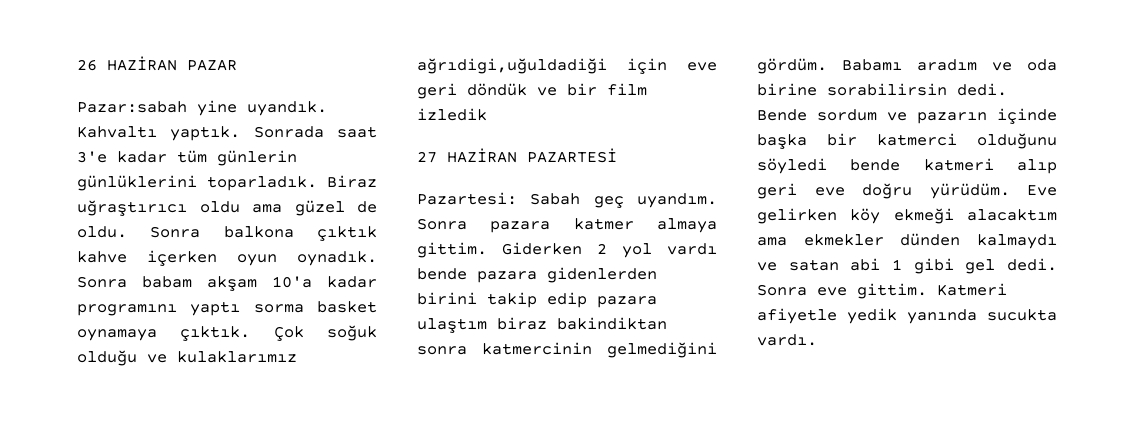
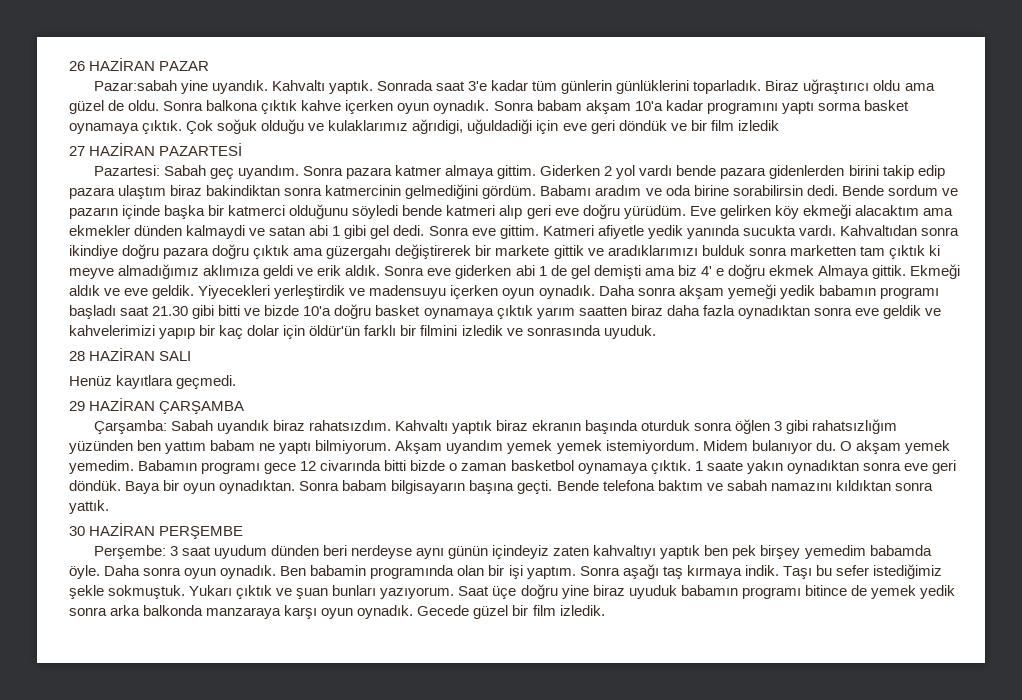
- Çok soğuk olduğu ve kulaklarımız ağrıdigi,uğuldadiği için eve geri döndük ve bir film izledik
+ Çok soğuk olduğu ve kulaklarımız ağrıdigi, uğuldadiği için eve geri döndük ve bir film izledik
- Eve gelirken köy ekmeği alacaktım ama ekmekler dünden kalmaydı ve satan abi 1 gibi gel dedi.
+ Eve gelirken köy ekmeği alacaktım ama ekmekler dünden kalmaydi ve satan abi 1 gibi gel dedi.
+ Kahvaltıdan sonra ikindiye doğru pazara doğru çıktık ama güzergahı değiştirerek bir markete gittik ve aradıklarımızı bulduk sonra marketten tam çıktık ki meyve almadığımız aklımıza geldi ve erik aldık. Sonra eve giderken abi 1 de gel demişti ama biz 4' e doğru ekmek Almaya gittik. Ekmeği aldık ve eve geldik. Yiyecekleri yerleştirdik ve madensuyu içerken oyun oynadık. Daha sonra akşam yemeği yedik babamın programı başladı saat 21.30 gibi bitti ve bizde 10'a doğru basket oynamaya çıktık yarım saatten biraz daha fazla oynadıktan sonra eve geldik ve kahvelerimizi yapıp bir kaç dolar için öldür'ün farklı bir filmini izledik ve sonrasında uyuduk.
+ 28 HAZİRAN SALI
+ Henüz kayıtlara geçmedi.
+ 29 HAZİRAN ÇARŞAMBA
+ Çarşamba: Sabah uyandık biraz rahatsızdım. Kahvaltı yaptık biraz ekranın başında oturduk sonra öğlen 3 gibi rahatsızlığım yüzünden ben yattım babam ne yaptı bilmiyorum. Akşam uyandım yemek yemek istemiyordum. Midem bulanıyor du. O akşam yemek yemedim. Babamın programı gece 12 civarında bitti bizde o zaman basketbol oynamaya çıktık. 1 saate yakın oynadıktan sonra eve geri döndük. Baya bir oyun oynadıktan. Sonra babam bilgisayarın başına geçti. Bende telefona baktım ve sabah namazını kıldıktan sonra yattık.
+ 30 HAZİRAN PERŞEMBE
+ Perşembe: 3 saat uyudum dünden beri nerdeyse aynı günün içindeyiz zaten kahvaltıyı yaptık ben pek birşey yemedim babamda öyle. Daha sonra oyun oynadık. Ben babamin programında olan bir işi yaptım. Sonra aşağı taş kırmaya indik. Taşı bu sefer istediğimiz şekle sokmuştuk. Yukarı çıktık ve şuan bunları yazıyorum. Saat üçe doğru yine biraz uyuduk babamın programı bitince de yemek yedik sonra arka balkonda manzaraya karşı oyun oynadık. Gecede güzel bir film izledik.

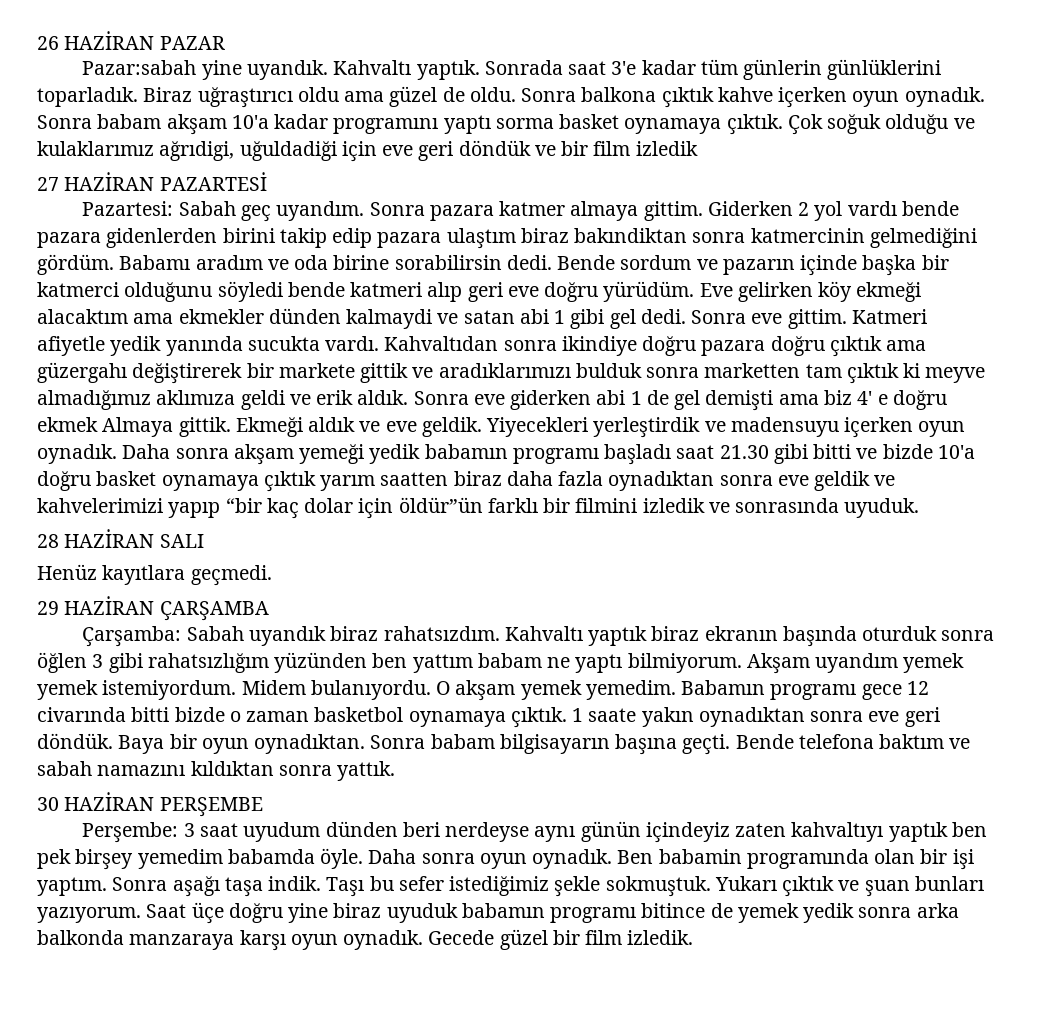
- Giderken 2 yol vardı bende pazara gidenlerden birini takip edip pazara ulaştım biraz bakindiktan sonra katmercinin gelmediğini gördüm.
+ Giderken 2 yol vardı bende pazara gidenlerden birini takip edip pazara ulaştım biraz bakındiktan sonra katmercinin gelmediğini gördüm.
- Daha sonra akşam yemeği yedik babamın programı başladı saat 21.30 gibi bitti ve bizde 10'a doğru basket oynamaya çıktık yarım saatten biraz daha fazla oynadıktan sonra eve geldik ve kahvelerimizi yapıp bir kaç dolar için öldür'ün farklı bir filmini izledik ve sonrasında uyuduk.
+ Daha sonra akşam yemeği yedik babamın programı başladı saat 21.30 gibi bitti ve bizde 10'a doğru basket oynamaya çıktık yarım saatten biraz daha fazla oynadıktan sonra eve geldik ve kahvelerimizi yapıp “bir kaç dolar için öldür”ün farklı bir filmini izledik ve sonrasında uyuduk.
- Midem bulanıyor du.
+ Midem bulanıyordu.
- Sonra aşağı taş kırmaya indik.
+ Sonra aşağı taşa indik.

